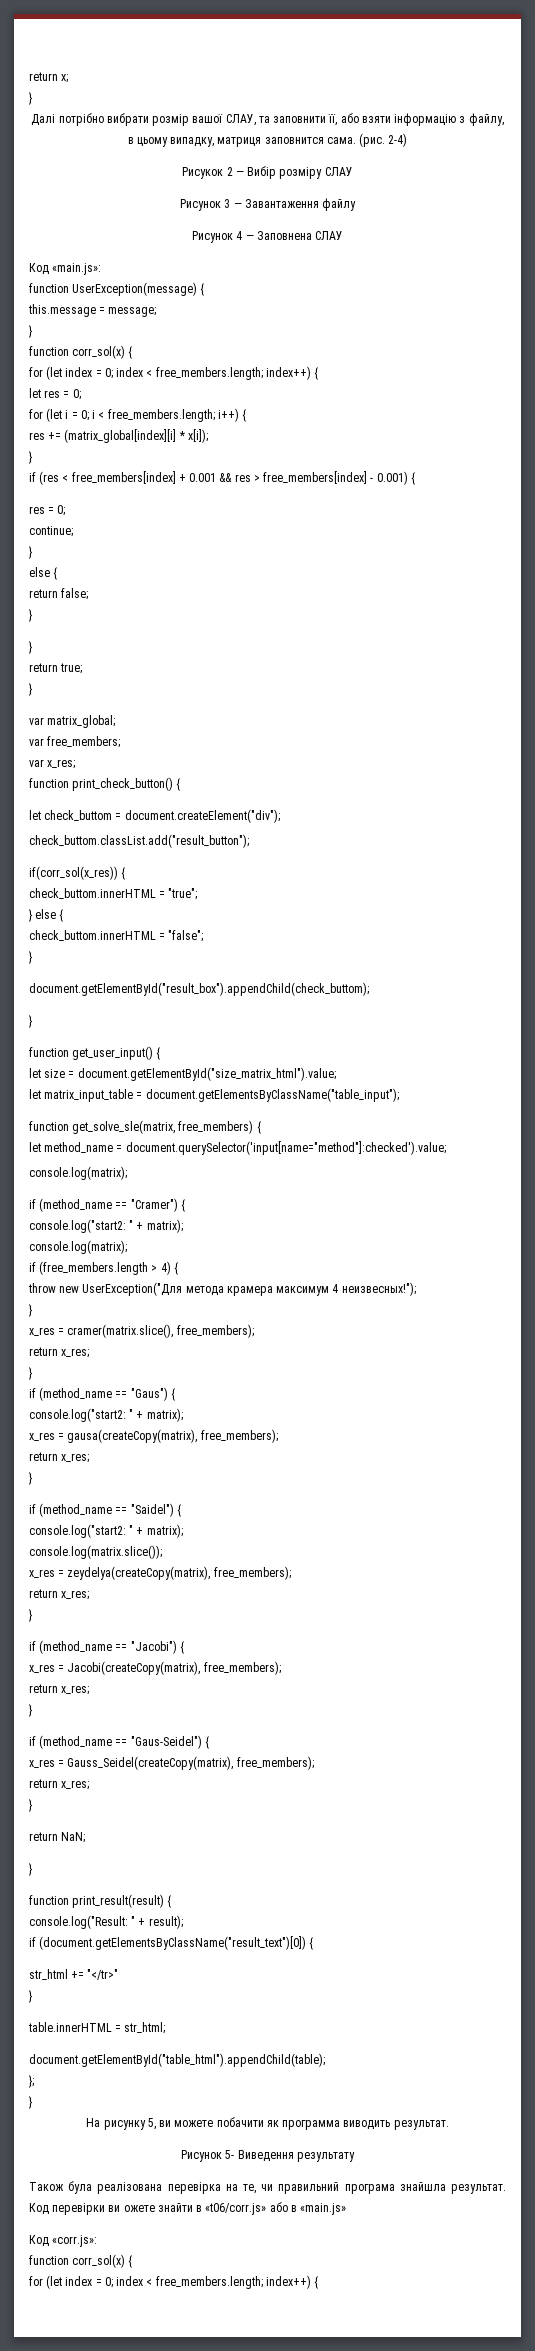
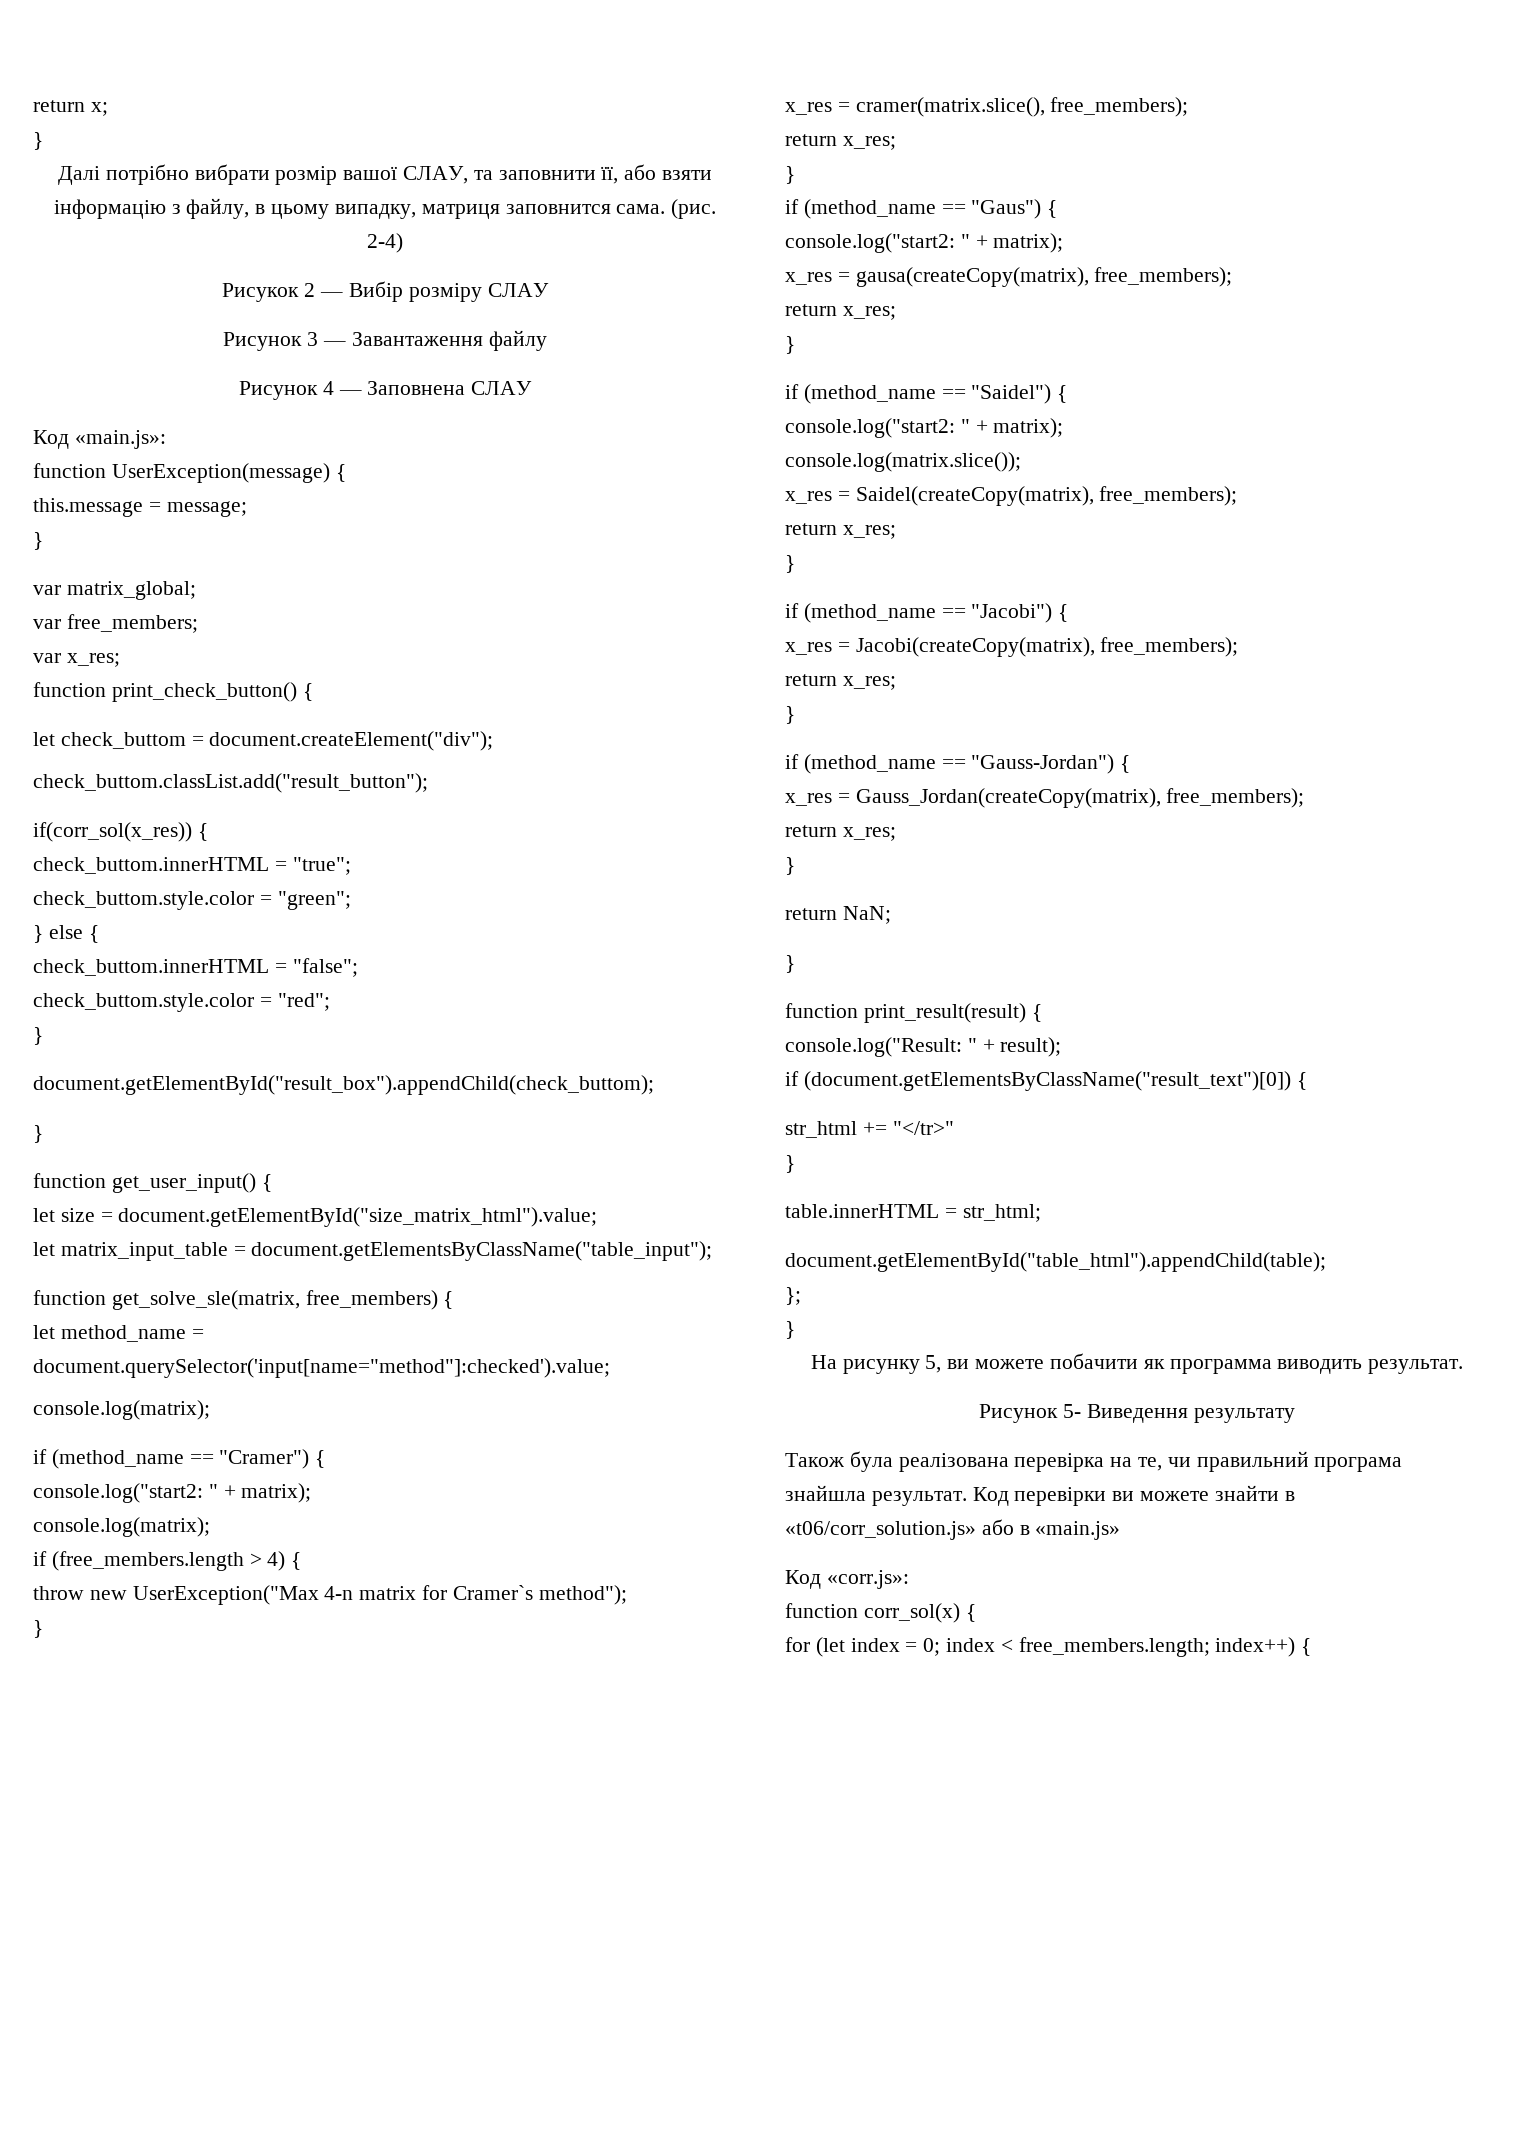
  this.message = message;
- }
- function corr_sol(x) {
- for (let index = 0; index < free_members.length; index++) {
- let res = 0;
- for (let i = 0; i < free_members.length; i++) {
- res += (matrix_global[index][i] * x[i]);
- }
- if (res < free_members[index] + 0.001 && res > free_members[index] - 0.001) {
- res = 0;
- continue;
- }
- else {
- return false;
- }
- }
- return true;
+ check_buttom.style.color = "green";
+ check_buttom.style.color = "red";
- throw new UserException("Для метода крамера максимум 4 неизвесных!");
+ throw new UserException("Max 4-n matrix for Cramer`s method");
- x_res = zeydelya(createCopy(matrix), free_members);
+ x_res = Saidel(createCopy(matrix), free_members);
- if (method_name == "Gaus-Seidel") {
- x_res = Gauss_Seidel(createCopy(matrix), free_members);
+ if (method_name == "Gauss-Jordan") {
+ x_res = Gauss_Jordan(createCopy(matrix), free_members);
- Код перевірки ви ожете знайти в «t06/corr.js» або в «main.js»
+ Код перевірки ви можете знайти в «t06/corr_solution.js» або в «main.js»

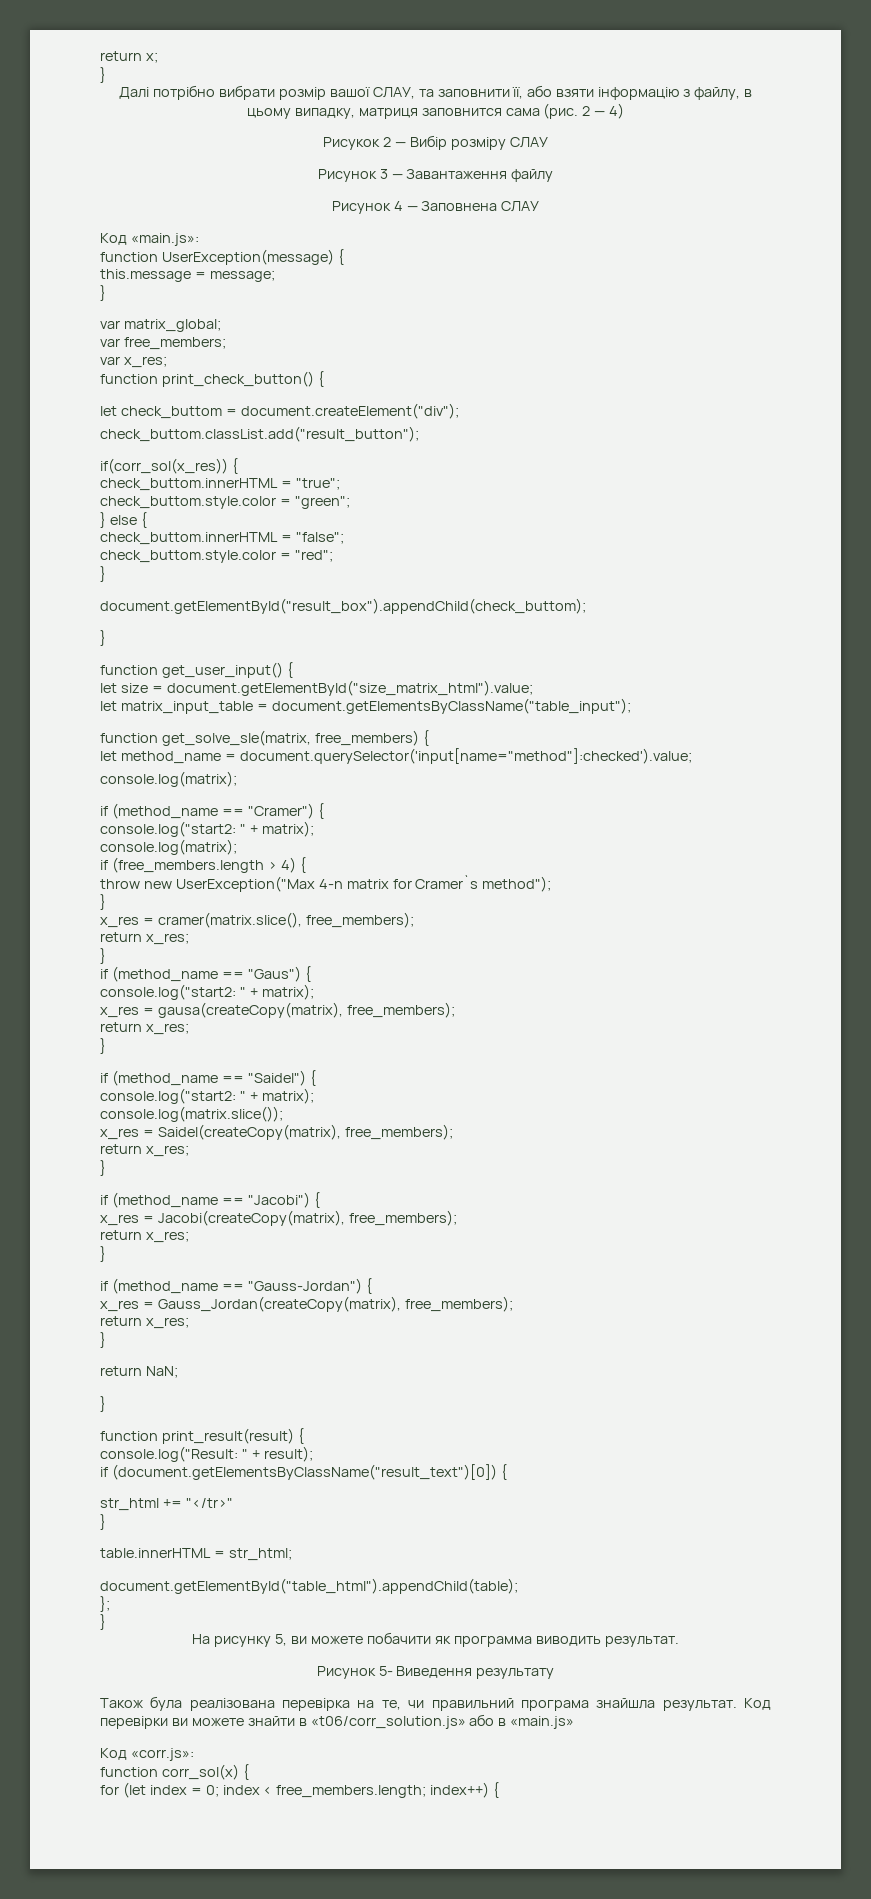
- Далі потрібно вибрати розмір вашої СЛАУ, та заповнити її, або взяти інформацію з файлу, в цьому випадку, матриця заповнится сама. (рис. 2-4)
+ Далі потрібно вибрати розмір вашої СЛАУ, та заповнити її, або взяти інформацію з файлу, в цьому випадку, матриця заповнится сама (рис. 2 — 4)

